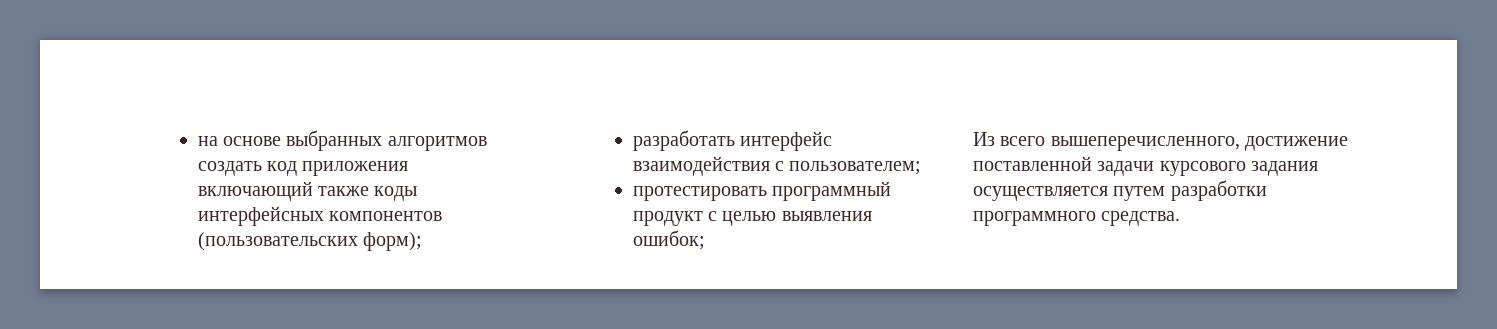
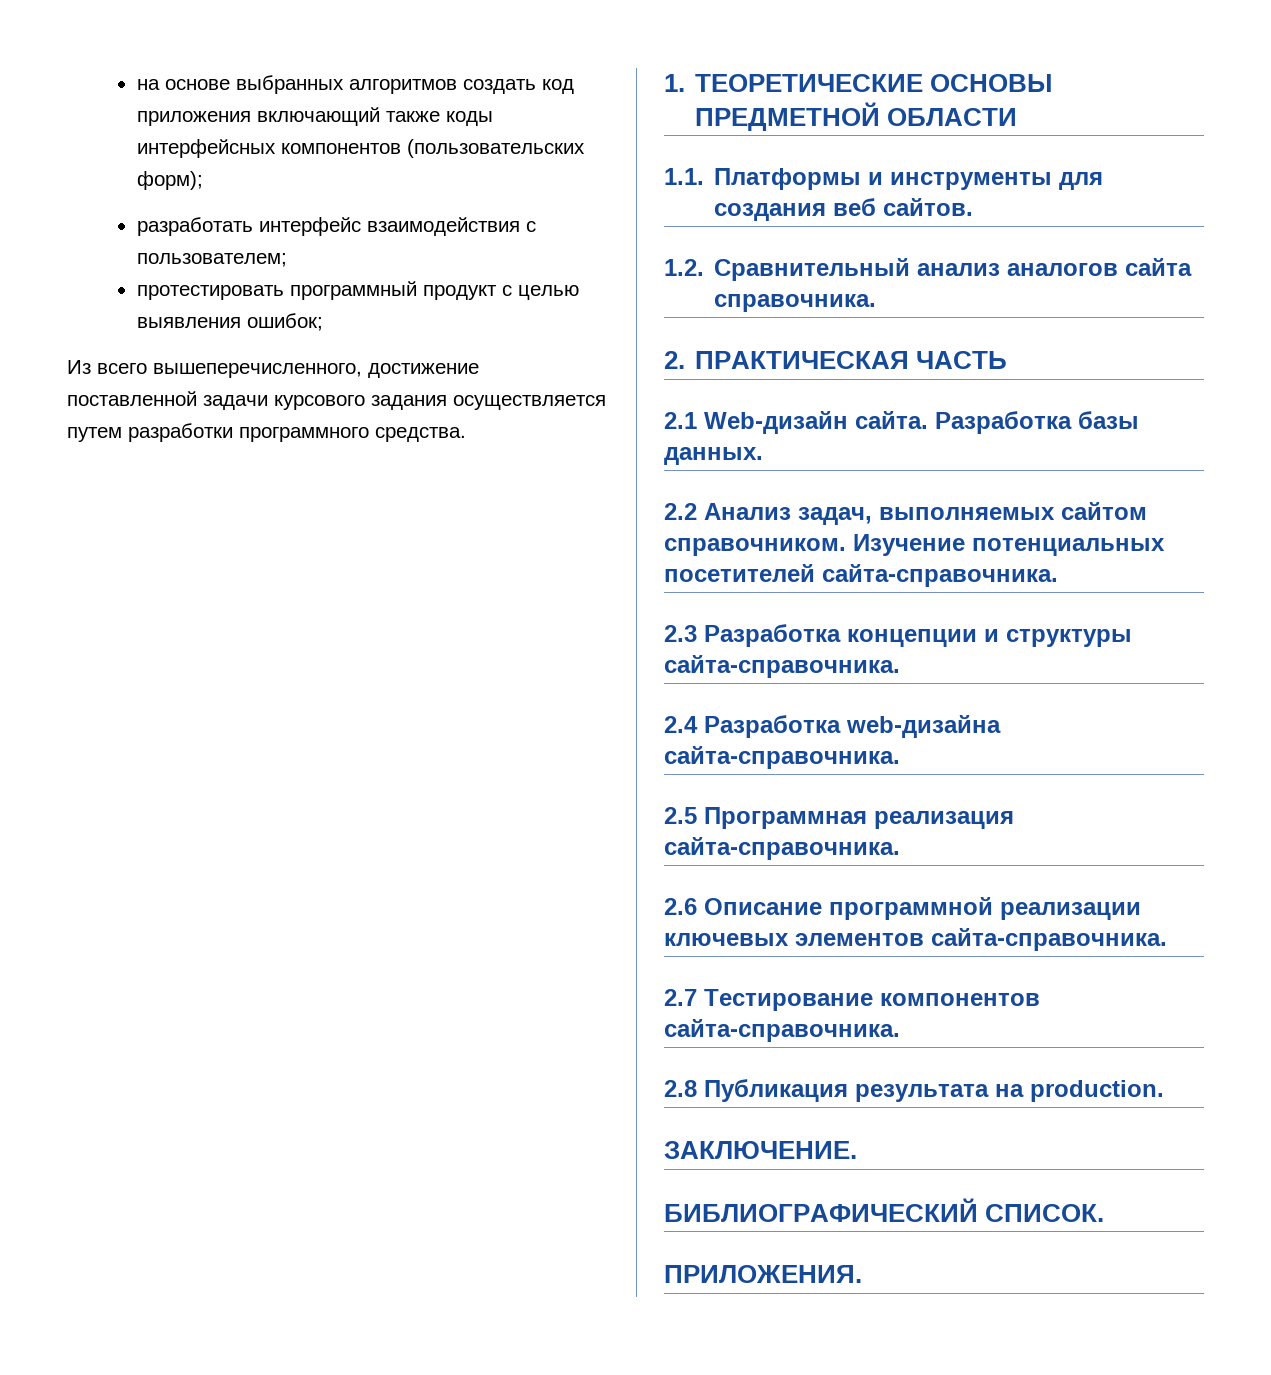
+ 1. ТЕОРЕТИЧЕСКИЕ ОСНОВЫ ПРЕДМЕТНОЙ ОБЛАСТИ
+ 1.1. Платформы и инструменты для создания веб сайтов.
+ 1.2. Сравнительный анализ аналогов сайта справочника.
+ 2. ПРАКТИЧЕСКАЯ ЧАСТЬ
+ 2.1 Web-дизайн сайта. Разработка базы данных.
+ 2.2 Анализ задач, выполняемых сайтом справочником. Изучение потенциальных посетителей сайта-справочника.
+ 2.3 Разработка концепции и структуры сайта-справочника.
+ 2.4 Разработка web-дизайна сайта-справочника.
+ 2.5 Программная реализация сайта-справочника.
+ 2.6 Описание программной реализации ключевых элементов сайта-справочника.
+ 2.7 Тестирование компонентов сайта-справочника.
+ 2.8 Публикация результата на production.
+ ЗАКЛЮЧЕНИЕ.
+ БИБЛИОГРАФИЧЕСКИЙ СПИСОК.
+ ПРИЛОЖЕНИЯ.

